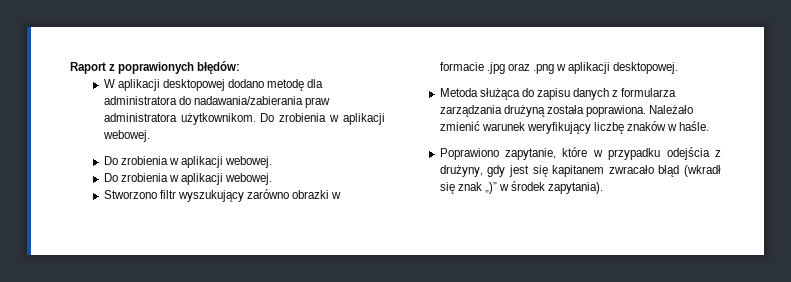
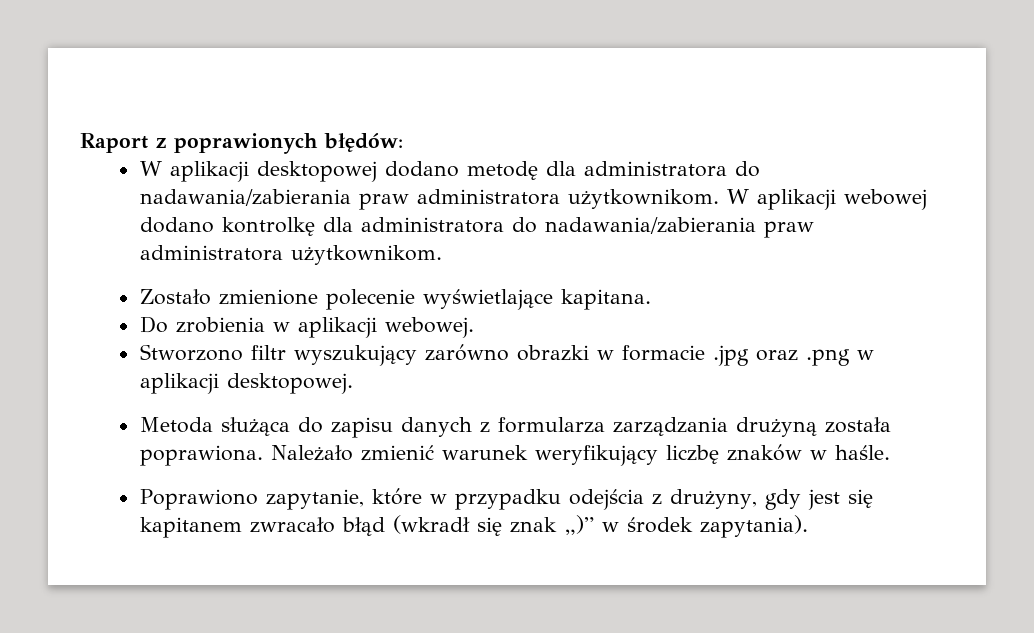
- W aplikacji desktopowej dodano metodę dla administratora do nadawania/zabierania praw administratora użytkownikom. Do zrobienia w aplikacji webowej.
- Do zrobienia w aplikacji webowej.
+ W aplikacji desktopowej dodano metodę dla administratora do nadawania/zabierania praw administratora użytkownikom. W aplikacji webowej dodano kontrolkę dla administratora do nadawania/zabierania praw administratora użytkownikom.
+ Zostało zmienione polecenie wyświetlające kapitana.

